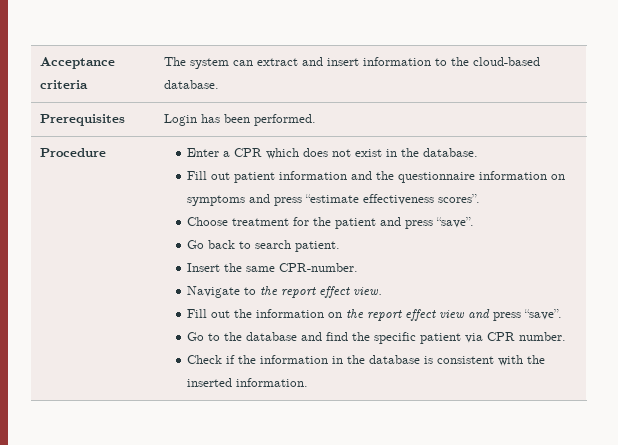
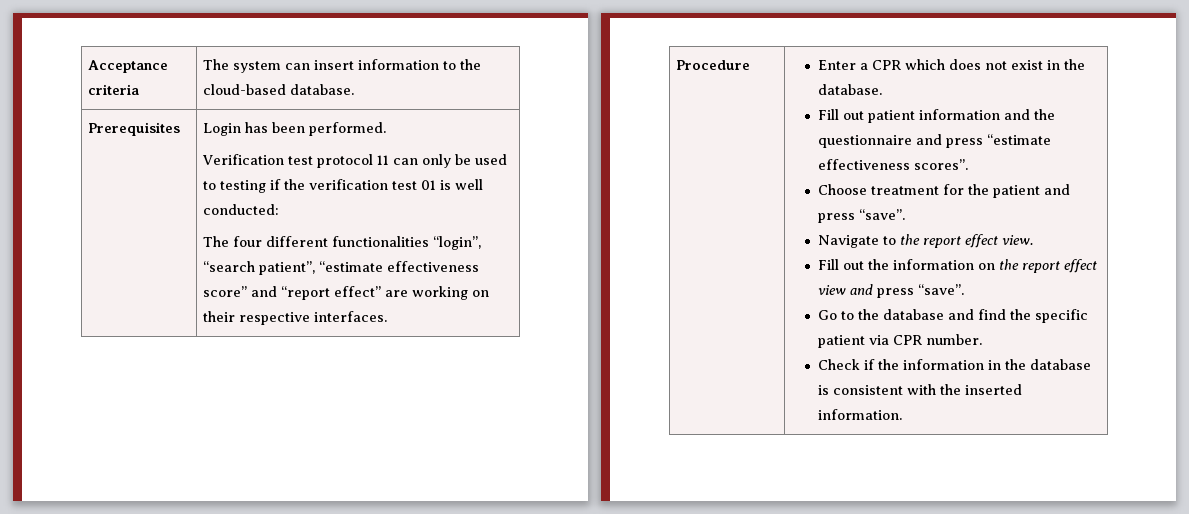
- Acceptance criteria | The system can extract and insert information to the cloud-based database.
+ Acceptance criteria | The system can insert information to the cloud-based database.
+ Verification test protocol 11 can only be used to testing if the verification test 01 is well conducted:
+ The four different functionalities “login”, “search patient”, “estimate effectiveness score” and “report effect” are working on their respective interfaces.
- Fill out patient information and the questionnaire information on symptoms and press “estimate effectiveness scores”.
+ Fill out patient information and the questionnaire and press “estimate effectiveness scores”.
- Go back to search patient.
- Insert the same CPR-number.

